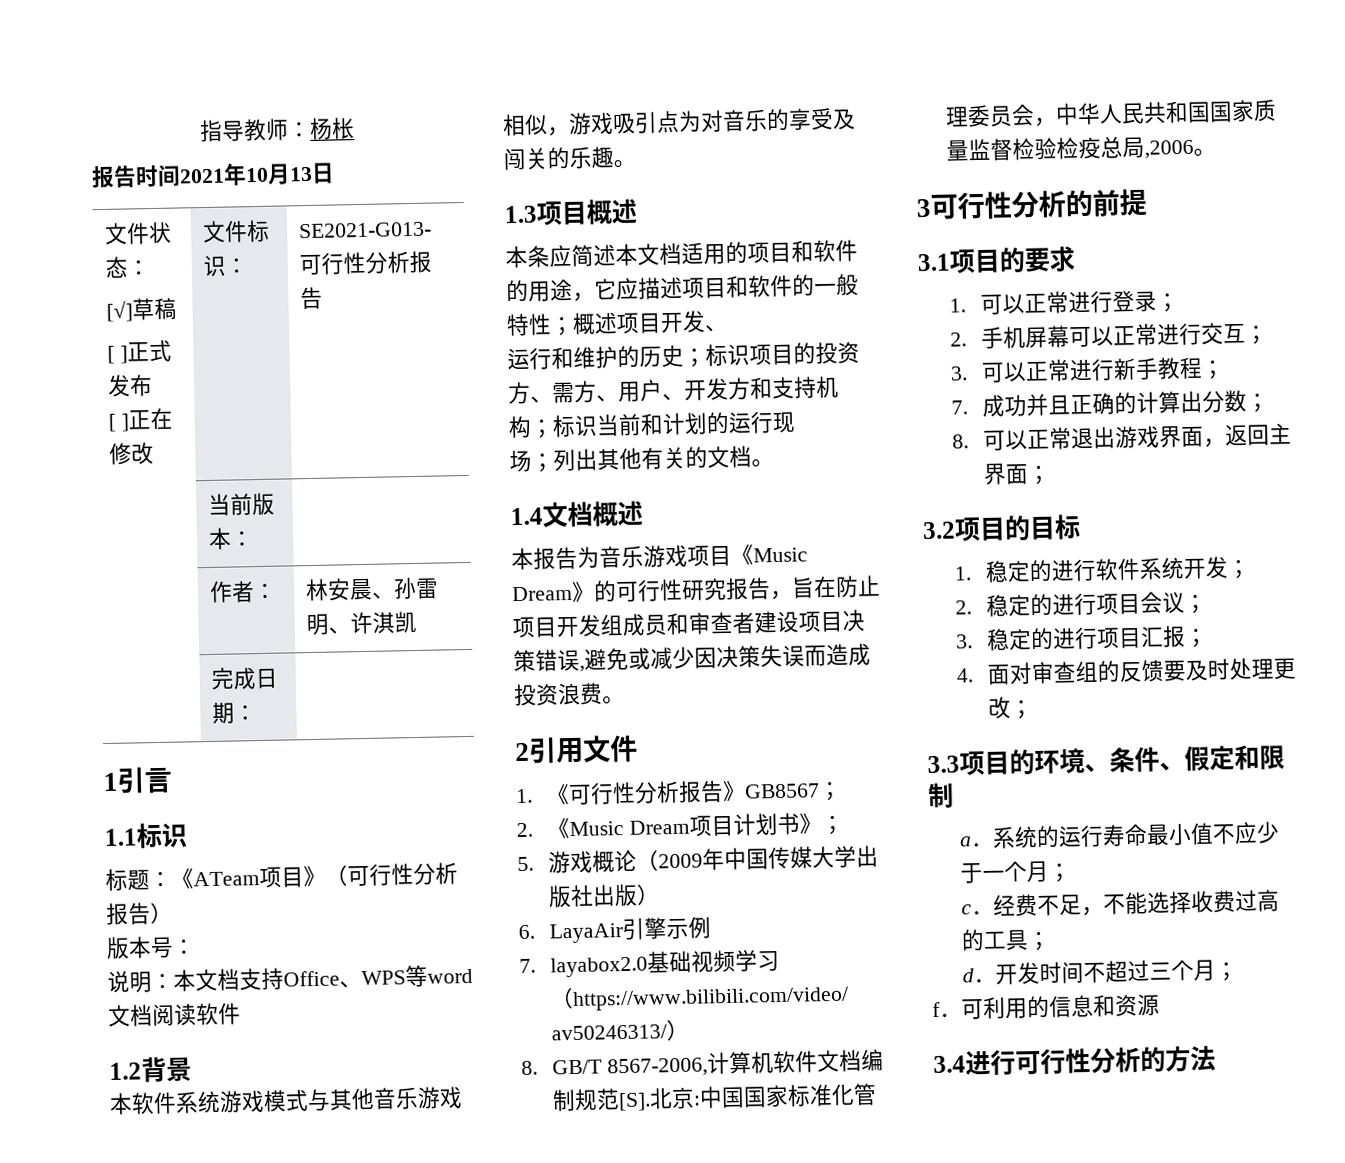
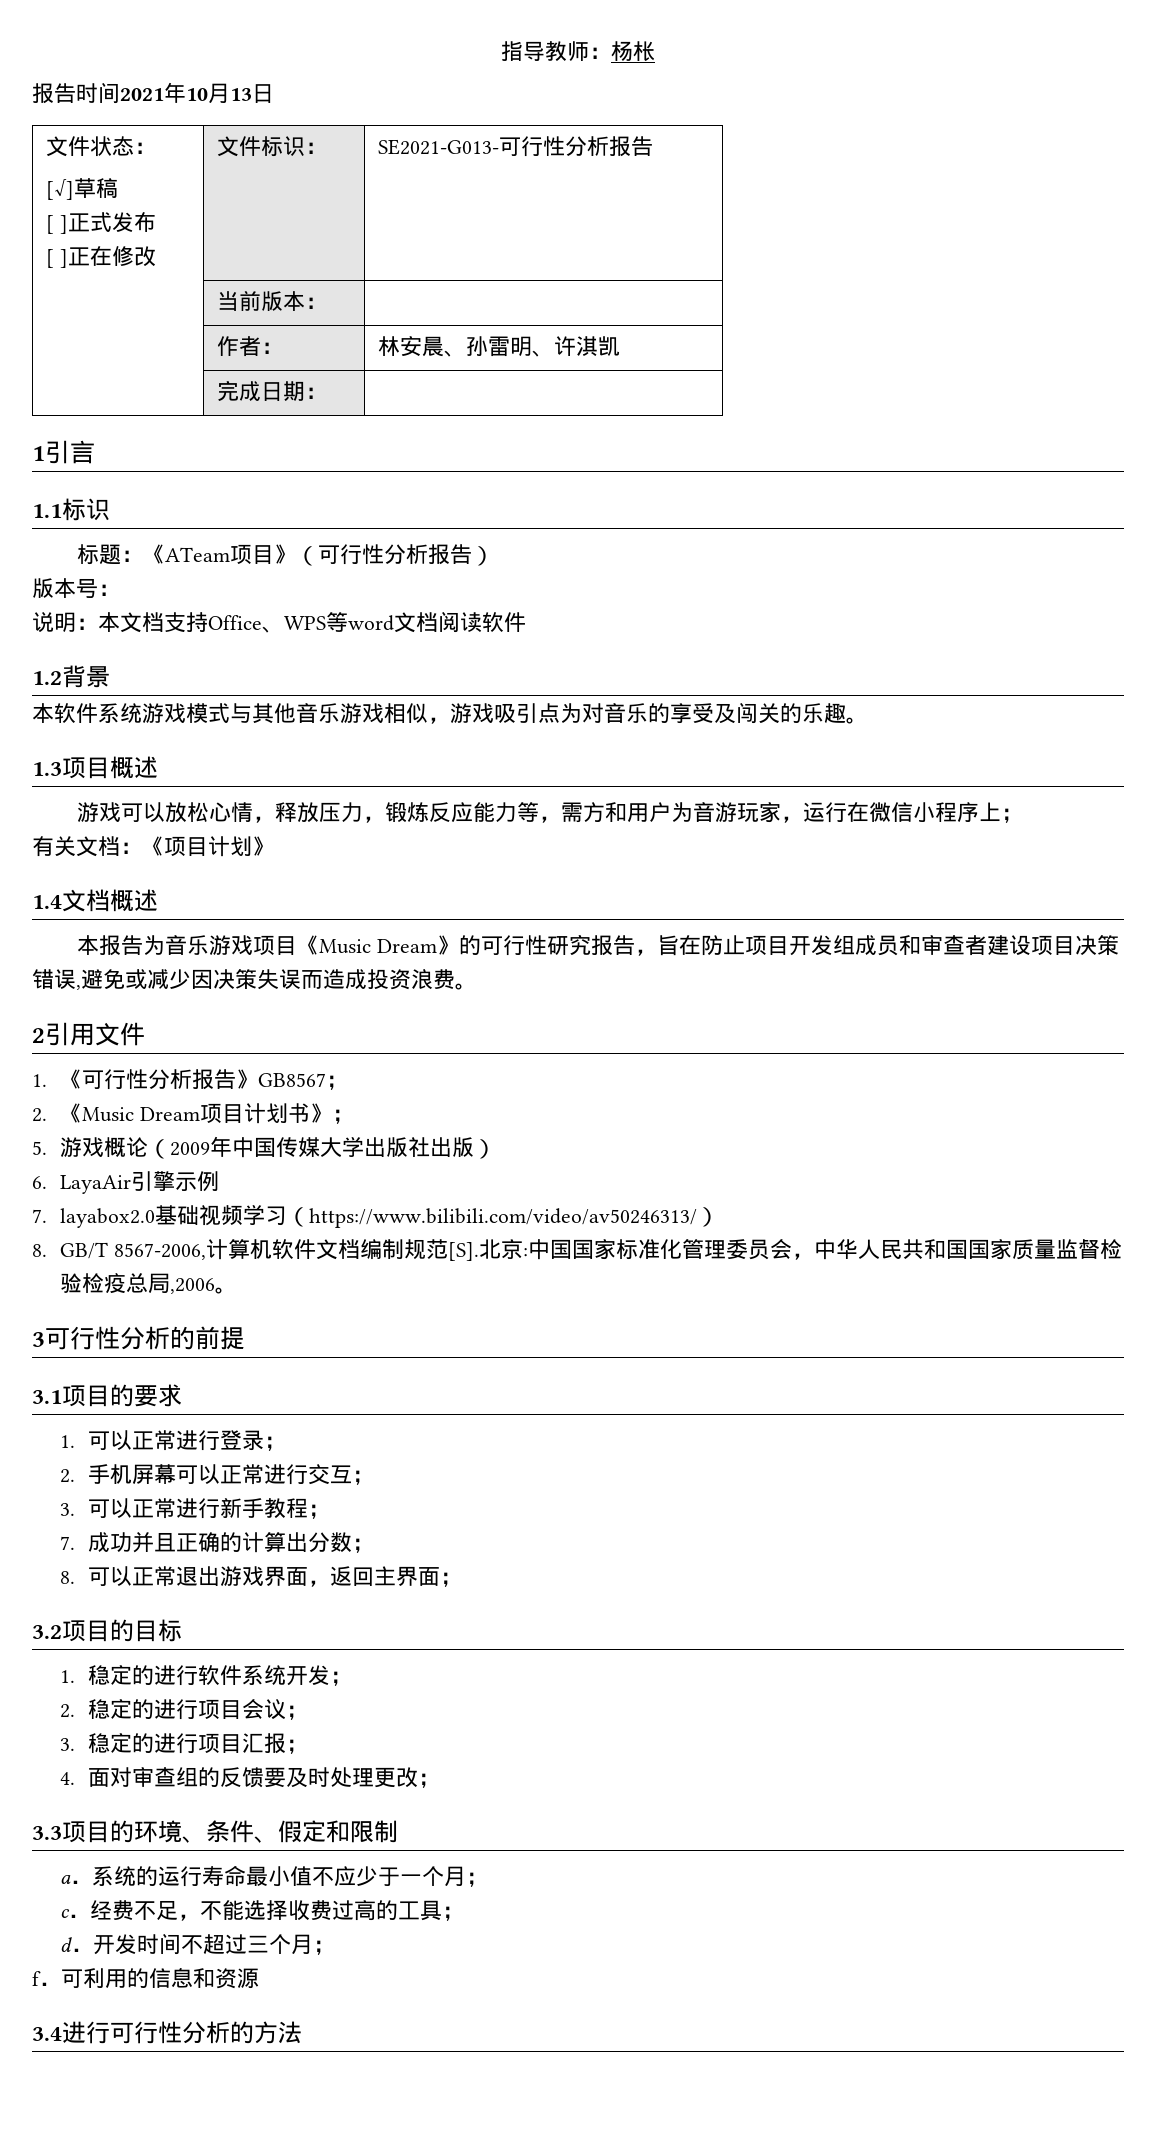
- 本条应简述本文档适用的项目和软件的用途，它应描述项目和软件的一般特性；概述项目开发、
- 运行和维护的历史；标识项目的投资方、需方、用户、开发方和支持机构；标识当前和计划的运行现
- 场；列出其他有关的文档。
+ 游戏可以放松心情，释放压力，锻炼反应能力等，需方和用户为音游玩家，运行在微信小程序上；
+ 有关文档：《项目计划》

